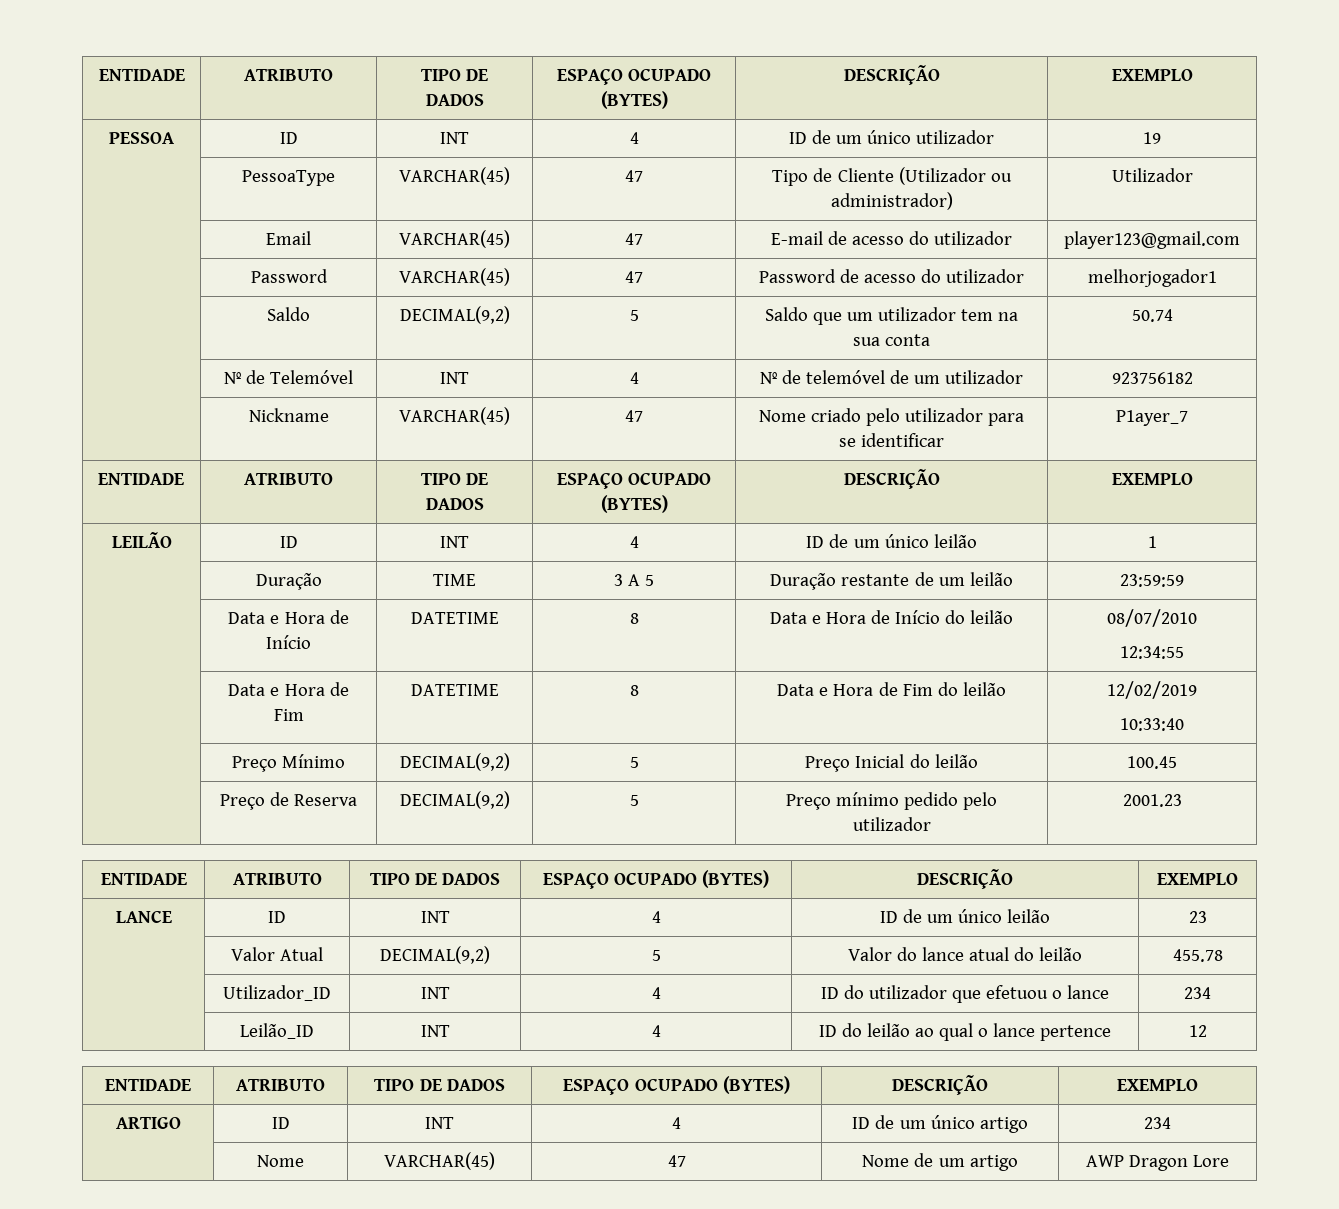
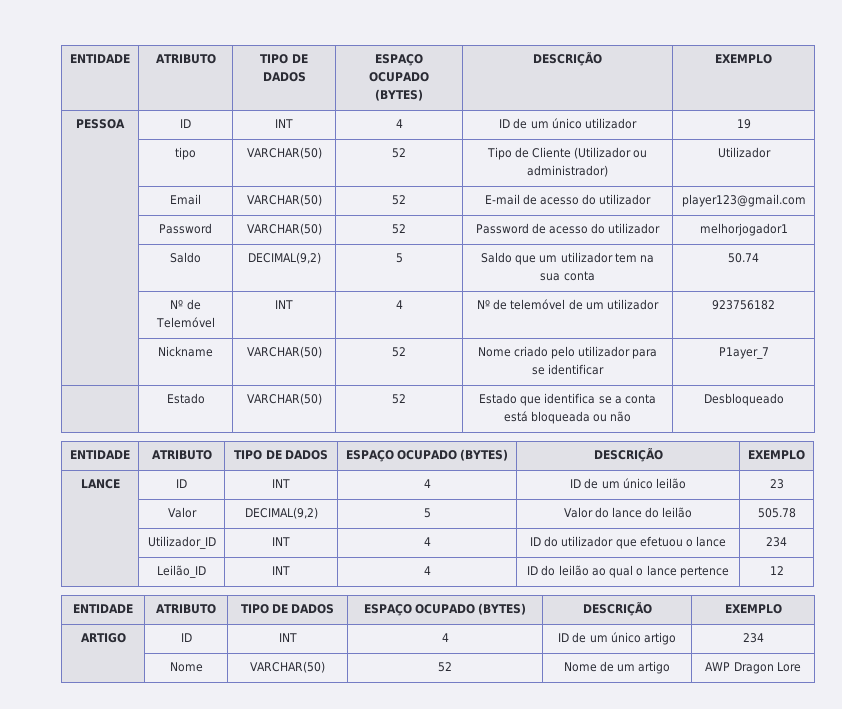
- | PessoaType | VARCHAR(45) | 47 | Tipo de Cliente (Utilizador ou administrador) | Utilizador
+ | tipo | VARCHAR(50) | 52 | Tipo de Cliente (Utilizador ou administrador) | Utilizador
- | Email | VARCHAR(45) | 47 | E-mail de acesso do utilizador | player123@gmail.com
+ | Email | VARCHAR(50) | 52 | E-mail de acesso do utilizador | player123@gmail.com
- | Password | VARCHAR(45) | 47 | Password de acesso do utilizador | melhorjogador1
+ | Password | VARCHAR(50) | 52 | Password de acesso do utilizador | melhorjogador1
- | Nickname | VARCHAR(45) | 47 | Nome criado pelo utilizador para se identificar | P1ayer_7
- ENTIDADE | ATRIBUTO | TIPO DE DADOS | ESPAÇO OCUPADO (BYTES) | DESCRIÇÃO | EXEMPLO
- LEILÃO | ID | INT | 4 | ID de um único leilão | 1
- | Duração | TIME | 3 A 5 | Duração restante de um leilão | 23:59:59
- | Data e Hora de Início | DATETIME | 8 | Data e Hora de Início do leilão | 08/07/2010
- 12:34:55
- | Data e Hora de Fim | DATETIME | 8 | Data e Hora de Fim do leilão | 12/02/2019
- 10:33:40
- | Preço Mínimo | DECIMAL(9,2) | 5 | Preço Inicial do leilão | 100.45
- | Preço de Reserva | DECIMAL(9,2) | 5 | Preço mínimo pedido pelo utilizador | 2001.23
+ | Nickname | VARCHAR(50) | 52 | Nome criado pelo utilizador para se identificar | P1ayer_7
+ | Estado | VARCHAR(50) | 52 | Estado que identifica se a conta está bloqueada ou não | Desbloqueado
- | Valor Atual | DECIMAL(9,2) | 5 | Valor do lance atual do leilão | 455.78
+ | Valor | DECIMAL(9,2) | 5 | Valor do lance do leilão | 505.78
- | Nome | VARCHAR(45) | 47 | Nome de um artigo | AWP Dragon Lore
+ | Nome | VARCHAR(50) | 52 | Nome de um artigo | AWP Dragon Lore

